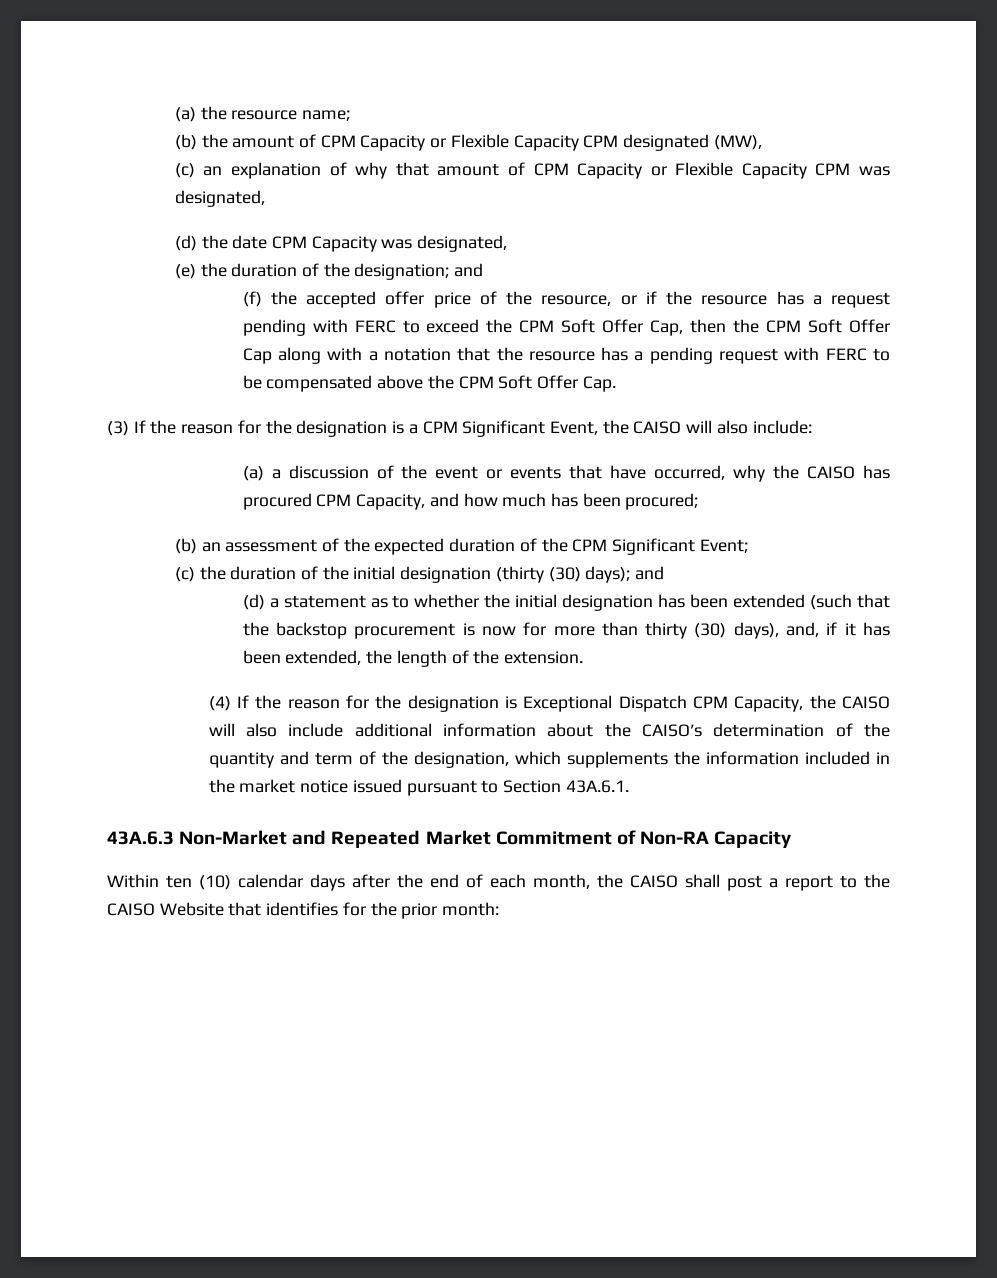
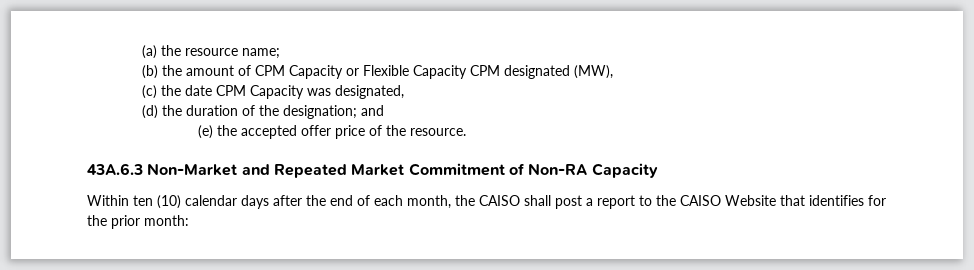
- (c) an explanation of why that amount of CPM Capacity or Flexible Capacity CPM was designated,
- (d) the date CPM Capacity was designated,
+ (c) the date CPM Capacity was designated,
- (e) the duration of the designation; and
+ (d) the duration of the designation; and
- (f) the accepted offer price of the resource, or if the resource has a request pending with FERC to exceed the CPM Soft Offer Cap, then the CPM Soft Offer Cap along with a notation that the resource has a pending request with FERC to be compensated above the CPM Soft Offer Cap.
- (3) If the reason for the designation is a CPM Significant Event, the CAISO will also include:
- (a) a discussion of the event or events that have occurred, why the CAISO has procured CPM Capacity, and how much has been procured;
- (b) an assessment of the expected duration of the CPM Significant Event;
- (c) the duration of the initial designation (thirty (30) days); and
- (d) a statement as to whether the initial designation has been extended (such that the backstop procurement is now for more than thirty (30) days), and, if it has been extended, the length of the extension.
- (4) If the reason for the designation is Exceptional Dispatch CPM Capacity, the CAISO will also include additional information about the CAISO’s determination of the quantity and term of the designation, which supplements the information included in the market notice issued pursuant to Section 43A.6.1.
+ (e) the accepted offer price of the resource.

